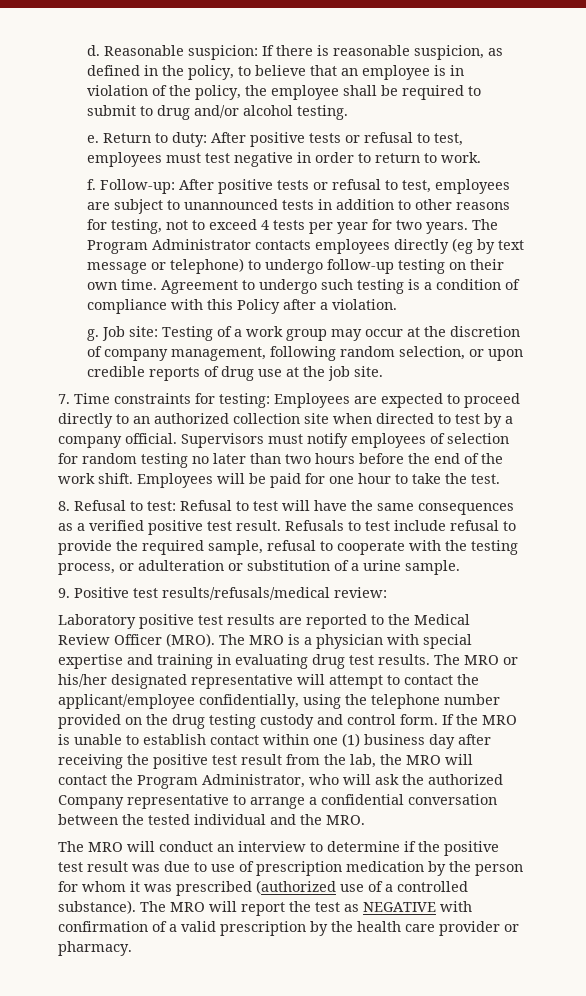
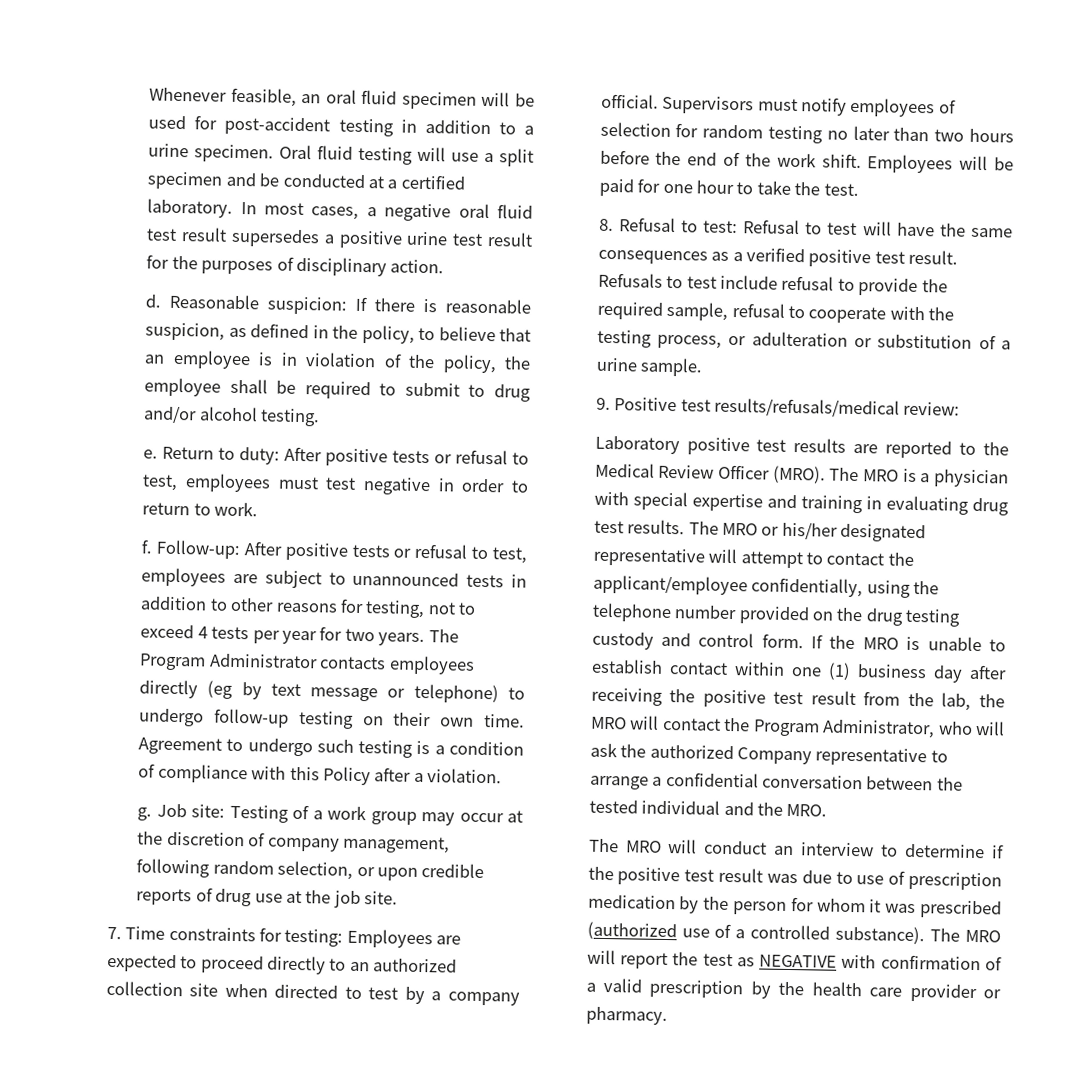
+ Whenever feasible, an oral fluid specimen will be used for post-accident testing in addition to a urine specimen. Oral fluid testing will use a split specimen and be conducted at a certified laboratory. In most cases, a negative oral fluid test result supersedes a positive urine test result for the purposes of disciplinary action.

